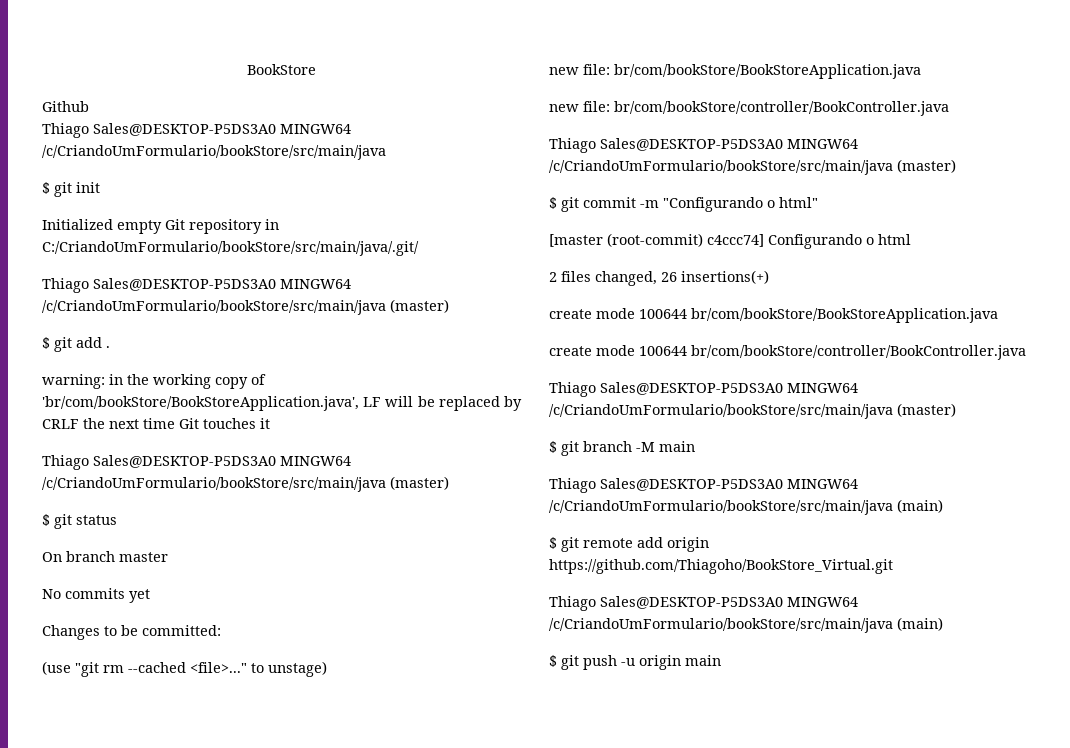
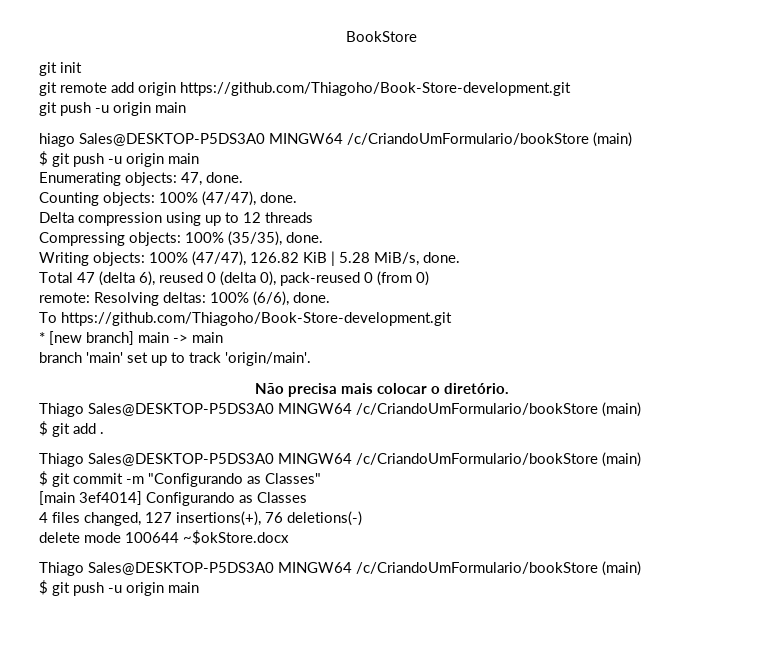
- Github
- Thiago Sales@DESKTOP-P5DS3A0 MINGW64 /c/CriandoUmFormulario/bookStore/src/main/java
- $ git init
- Initialized empty Git repository in C:/CriandoUmFormulario/bookStore/src/main/java/.git/
- Thiago Sales@DESKTOP-P5DS3A0 MINGW64 /c/CriandoUmFormulario/bookStore/src/main/java (master)
+ git init
+ git remote add origin https://github.com/Thiagoho/Book-Store-development.git
+ git push -u origin main
+ hiago Sales@DESKTOP-P5DS3A0 MINGW64 /c/CriandoUmFormulario/bookStore (main)
+ $ git push -u origin main
+ Enumerating objects: 47, done.
+ Counting objects: 100% (47/47), done.
+ Delta compression using up to 12 threads
+ Compressing objects: 100% (35/35), done.
+ Writing objects: 100% (47/47), 126.82 KiB | 5.28 MiB/s, done.
+ Total 47 (delta 6), reused 0 (delta 0), pack-reused 0 (from 0)
+ remote: Resolving deltas: 100% (6/6), done.
+ To https://github.com/Thiagoho/Book-Store-development.git
+ * [new branch] main -> main
+ branch 'main' set up to track 'origin/main'.
+ Não precisa mais colocar o diretório.
+ Thiago Sales@DESKTOP-P5DS3A0 MINGW64 /c/CriandoUmFormulario/bookStore (main)
  $ git add .
- warning: in the working copy of 'br/com/bookStore/BookStoreApplication.java', LF will be replaced by CRLF the next time Git touches it
- Thiago Sales@DESKTOP-P5DS3A0 MINGW64 /c/CriandoUmFormulario/bookStore/src/main/java (master)
- $ git status
- On branch master
- No commits yet
- Changes to be committed:
- (use "git rm --cached <file>..." to unstage)
- new file: br/com/bookStore/BookStoreApplication.java
- new file: br/com/bookStore/controller/BookController.java
- Thiago Sales@DESKTOP-P5DS3A0 MINGW64 /c/CriandoUmFormulario/bookStore/src/main/java (master)
- $ git commit -m "Configurando o html"
- [master (root-commit) c4ccc74] Configurando o html
- 2 files changed, 26 insertions(+)
- create mode 100644 br/com/bookStore/BookStoreApplication.java
- create mode 100644 br/com/bookStore/controller/BookController.java
- Thiago Sales@DESKTOP-P5DS3A0 MINGW64 /c/CriandoUmFormulario/bookStore/src/main/java (master)
- $ git branch -M main
- Thiago Sales@DESKTOP-P5DS3A0 MINGW64 /c/CriandoUmFormulario/bookStore/src/main/java (main)
- $ git remote add origin https://github.com/Thiagoho/BookStore_Virtual.git
- Thiago Sales@DESKTOP-P5DS3A0 MINGW64 /c/CriandoUmFormulario/bookStore/src/main/java (main)
+ Thiago Sales@DESKTOP-P5DS3A0 MINGW64 /c/CriandoUmFormulario/bookStore (main)
+ $ git commit -m "Configurando as Classes"
+ [main 3ef4014] Configurando as Classes
+ 4 files changed, 127 insertions(+), 76 deletions(-)
+ delete mode 100644 ~$okStore.docx
+ Thiago Sales@DESKTOP-P5DS3A0 MINGW64 /c/CriandoUmFormulario/bookStore (main)

